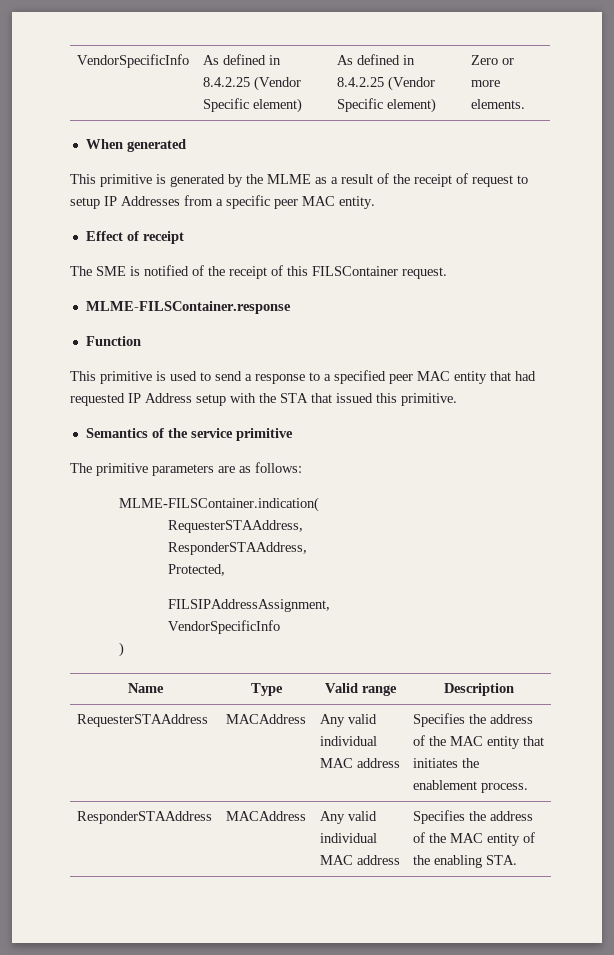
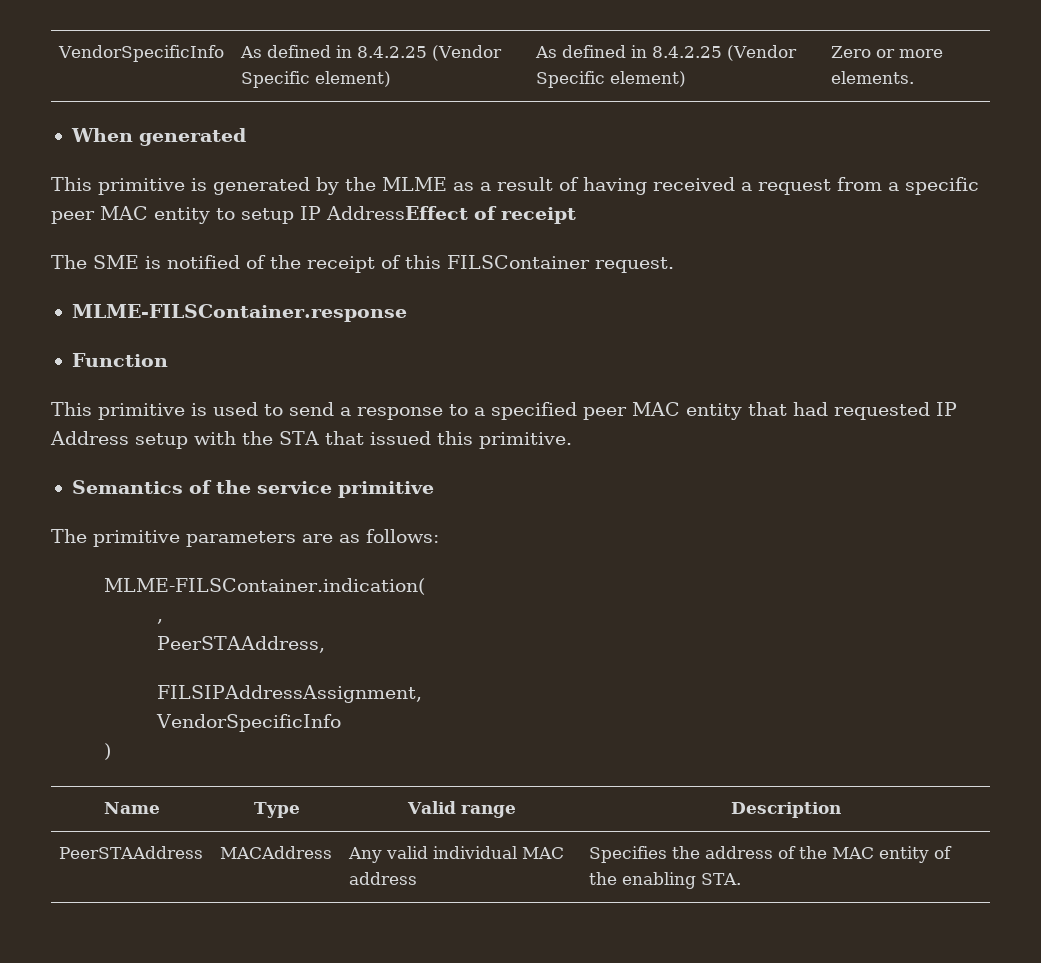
- This primitive is generated by the MLME as a result of the receipt of request to setup IP Addresses from a specific peer MAC entity.
- Effect of receipt
+ This primitive is generated by the MLME as a result of having received a request from a specific peer MAC entity to setup IP AddressEffect of receipt
- RequesterSTAAddress,
- ResponderSTAAddress,
- Protected,
+ ,
+ PeerSTAAddress,
- RequesterSTAAddress | MACAddress | Any valid individual MAC address | Specifies the address of the MAC entity that initiates the enablement process.
- ResponderSTAAddress | MACAddress | Any valid individual MAC address | Specifies the address of the MAC entity of the enabling STA.
+ PeerSTAAddress | MACAddress | Any valid individual MAC address | Specifies the address of the MAC entity of the enabling STA.

